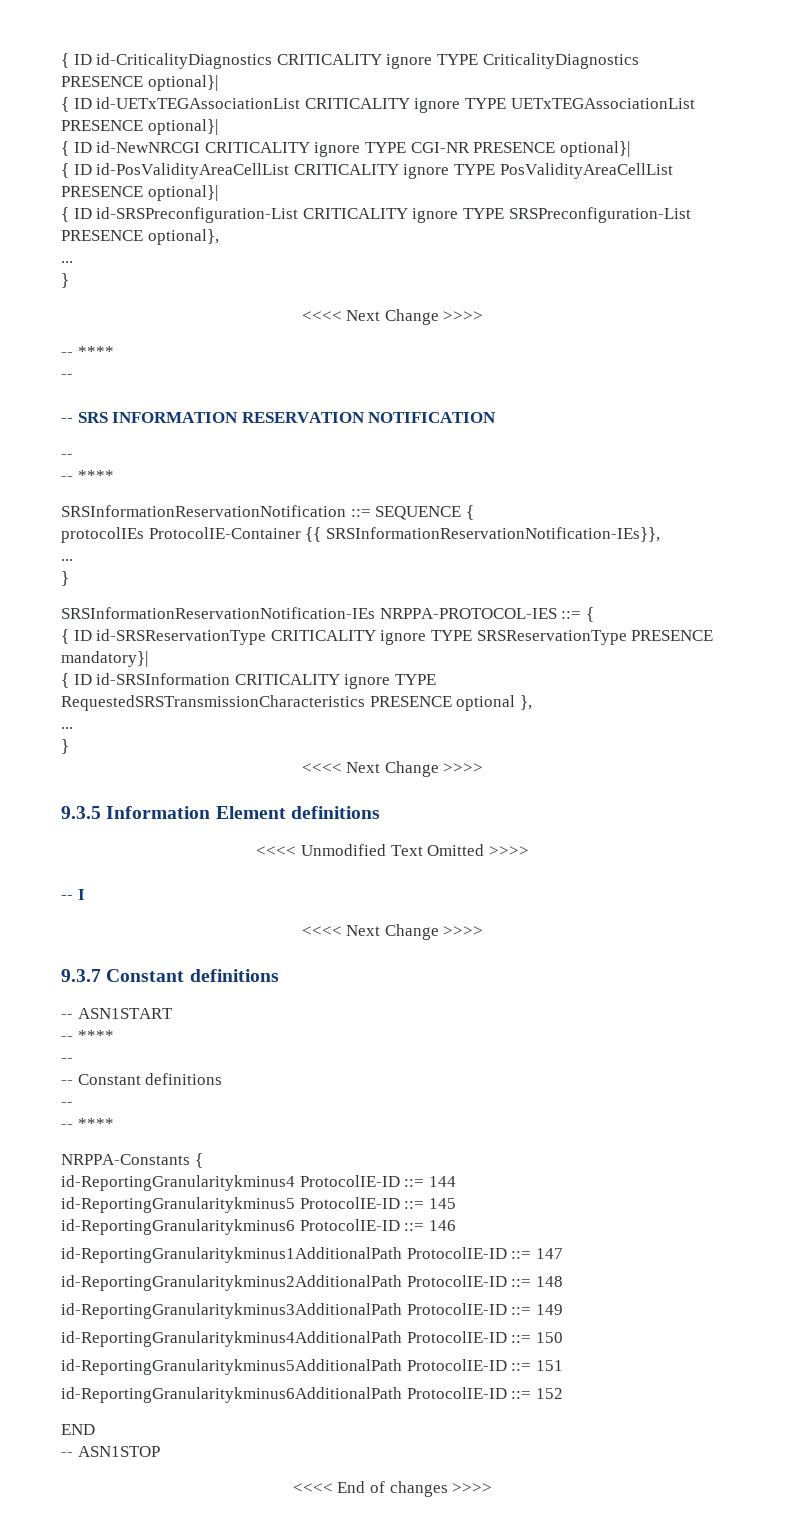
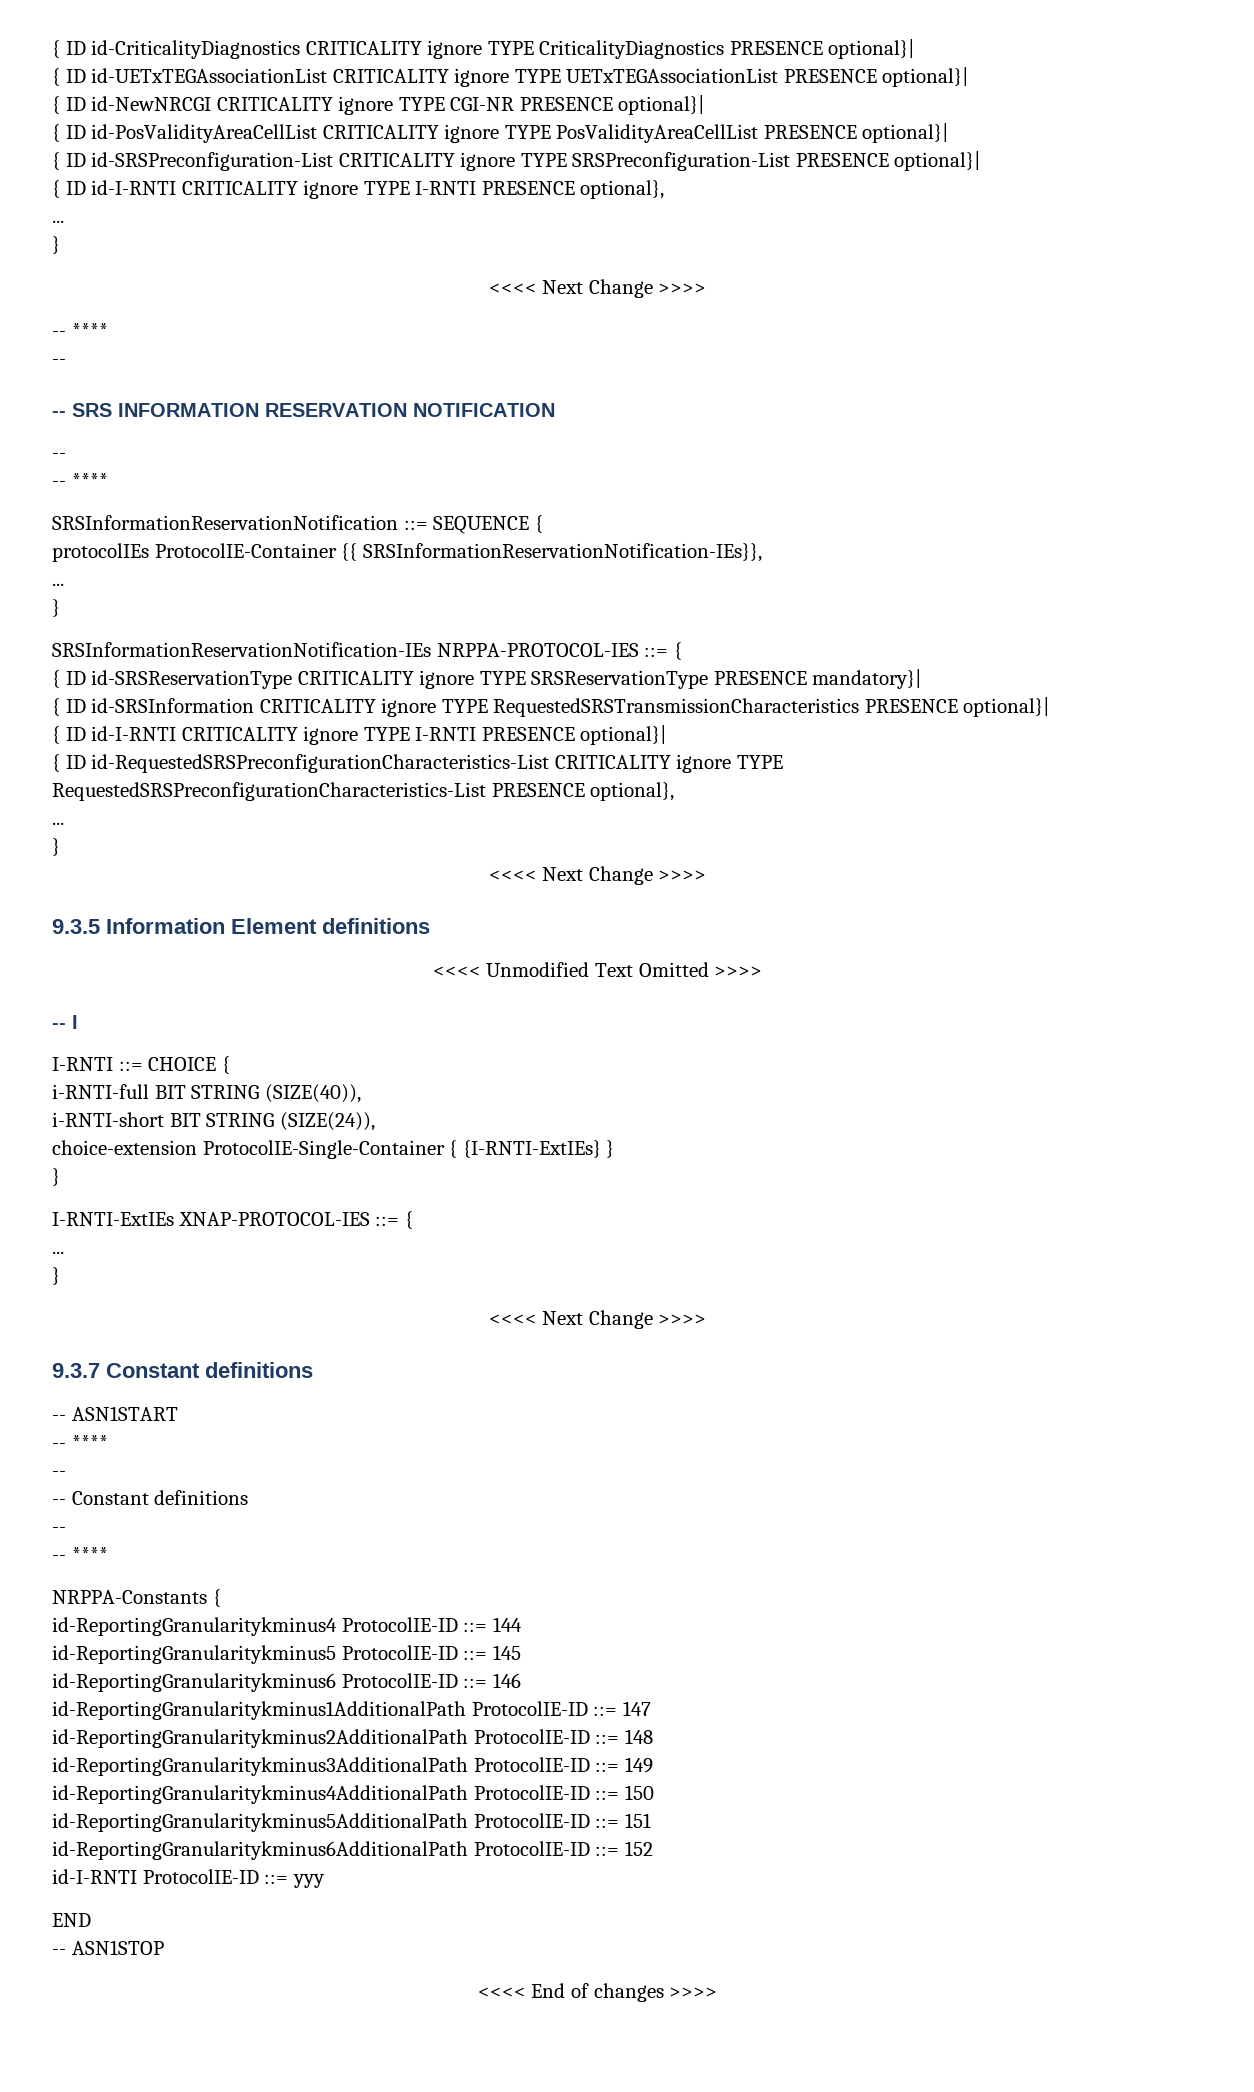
- { ID id-SRSPreconfiguration-List CRITICALITY ignore TYPE SRSPreconfiguration-List PRESENCE optional},
+ { ID id-SRSPreconfiguration-List CRITICALITY ignore TYPE SRSPreconfiguration-List PRESENCE optional}|
+ { ID id-I-RNTI CRITICALITY ignore TYPE I-RNTI PRESENCE optional},
- { ID id-SRSInformation CRITICALITY ignore TYPE RequestedSRSTransmissionCharacteristics PRESENCE optional },
+ { ID id-SRSInformation CRITICALITY ignore TYPE RequestedSRSTransmissionCharacteristics PRESENCE optional}|
+ { ID id-I-RNTI CRITICALITY ignore TYPE I-RNTI PRESENCE optional}|
+ { ID id-RequestedSRSPreconfigurationCharacteristics-List CRITICALITY ignore TYPE RequestedSRSPreconfigurationCharacteristics-List PRESENCE optional},
+ I-RNTI ::= CHOICE {
+ i-RNTI-full BIT STRING (SIZE(40)),
+ i-RNTI-short BIT STRING (SIZE(24)),
+ choice-extension ProtocolIE-Single-Container { {I-RNTI-ExtIEs} }
+ }
+ I-RNTI-ExtIEs XNAP-PROTOCOL-IES ::= {
+ ...
+ }
+ id-I-RNTI ProtocolIE-ID ::= yyy

